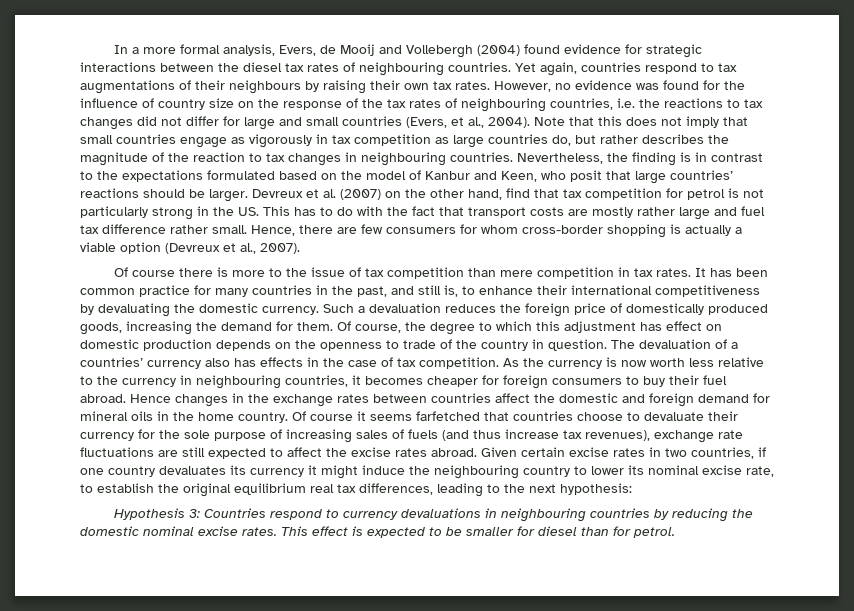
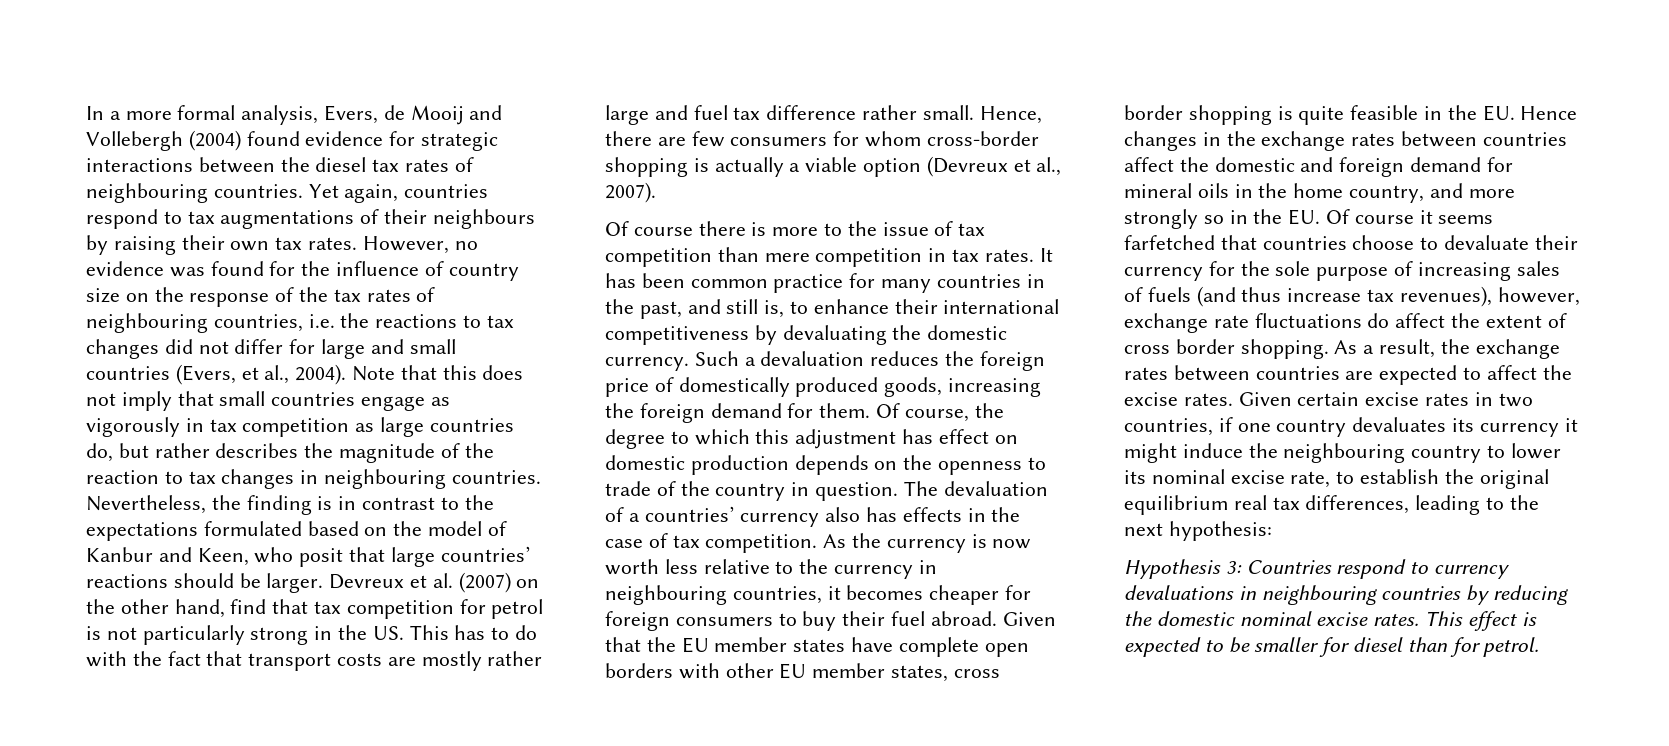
- Such a devaluation reduces the foreign price of domestically produced goods, increasing the demand for them.
+ Such a devaluation reduces the foreign price of domestically produced goods, increasing the foreign demand for them.
- Hence changes in the exchange rates between countries affect the domestic and foreign demand for mineral oils in the home country. Of course it seems farfetched that countries choose to devaluate their currency for the sole purpose of increasing sales of fuels (and thus increase tax revenues), exchange rate fluctuations are still expected to affect the excise rates abroad.
+ Given that the EU member states have complete open borders with other EU member states, cross border shopping is quite feasible in the EU. Hence changes in the exchange rates between countries affect the domestic and foreign demand for mineral oils in the home country, and more strongly so in the EU. Of course it seems farfetched that countries choose to devaluate their currency for the sole purpose of increasing sales of fuels (and thus increase tax revenues), however, exchange rate fluctuations do affect the extent of cross border shopping. As a result, the exchange rates between countries are expected to affect the excise rates.

